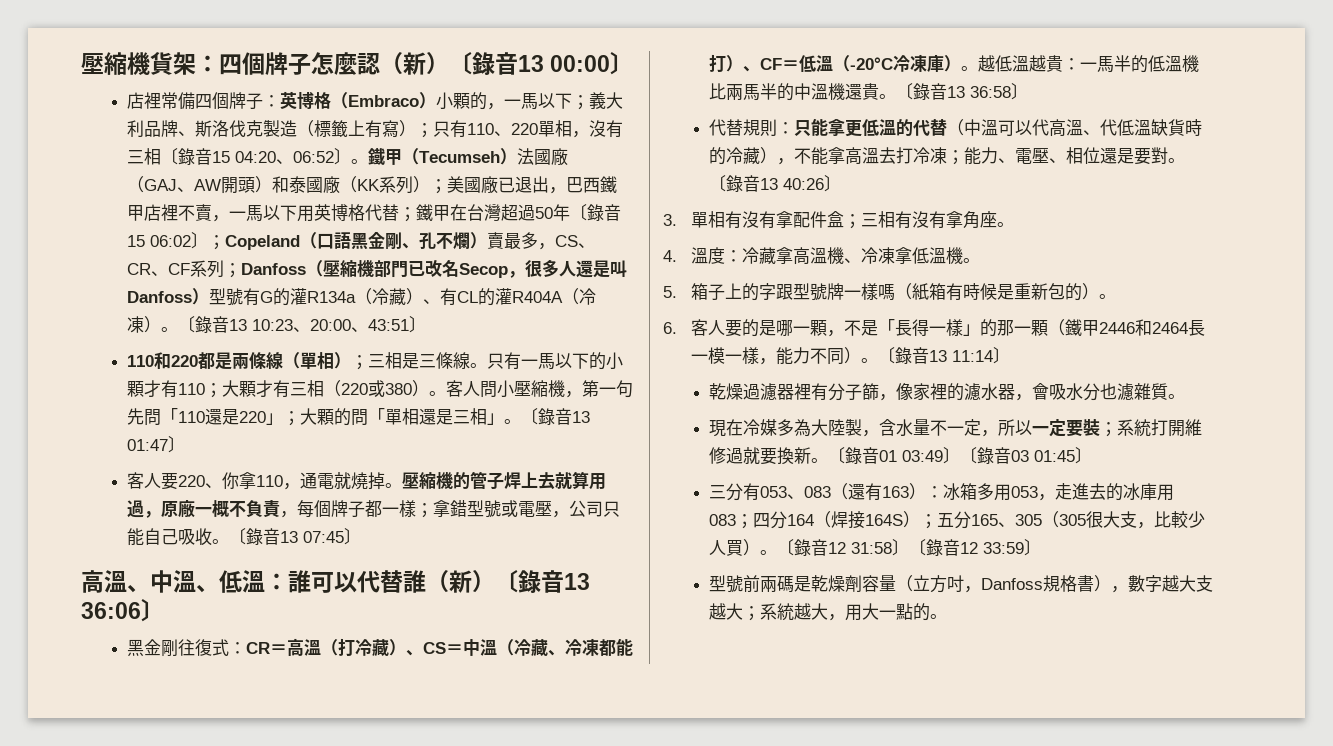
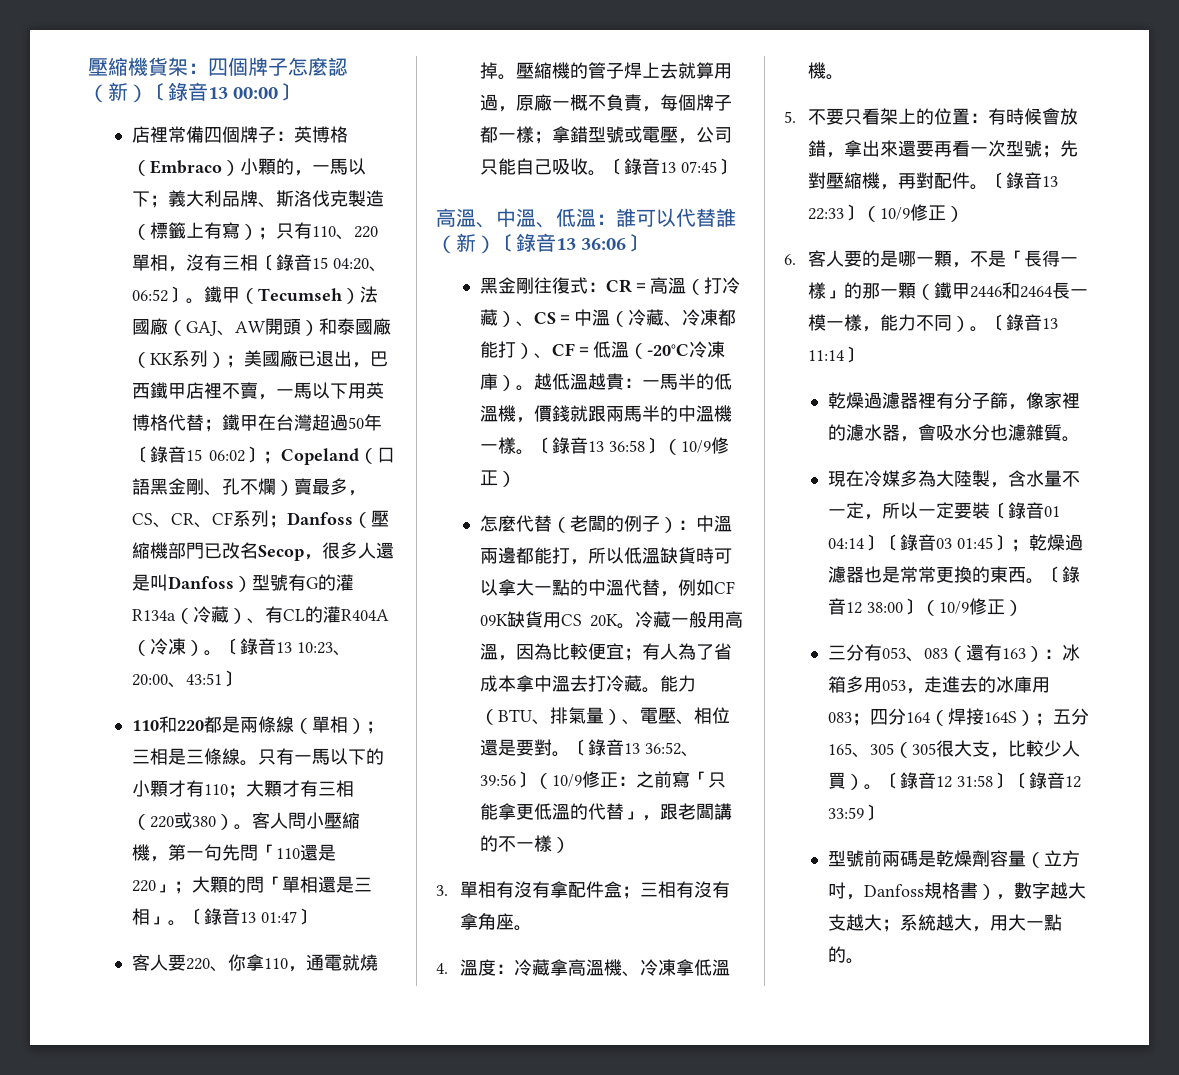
- 越低溫越貴：一馬半的低溫機比兩馬半的中溫機還貴。
+ 越低溫越貴：一馬半的低溫機，價錢就跟兩馬半的中溫機一樣。
- 〔錄音13 36:58〕
- 代替規則：只能拿更低溫的代替（中溫可以代高溫、代低溫缺貨時的冷藏），不能拿高溫去打冷凍；能力、電壓、相位還是要對。
+ 〔錄音13 36:58〕（10/9修正）
+ 怎麼代替（老闆的例子）：中溫兩邊都能打，所以低溫缺貨時可以拿大一點的中溫代替，例如CF 09K缺貨用CS 20K。冷藏一般用高溫，因為比較便宜；有人為了省成本拿中溫去打冷藏。能力（BTU、排氣量）、電壓、相位還是要對。
- 〔錄音13 40:26〕
+ 〔錄音13 36:52、39:56〕（10/9修正：之前寫「只能拿更低溫的代替」，跟老闆講的不一樣）
- 5.箱子上的字跟型號牌一樣嗎（紙箱有時候是重新包的）。
+ 5.不要只看架上的位置：有時候會放錯，拿出來還要再看一次型號；先對壓縮機，再對配件。〔錄音13 22:33〕（10/9修正）
- 現在冷媒多為大陸製，含水量不一定，所以一定要裝；系統打開維修過就要換新。〔錄音01 03:49〕〔錄音03 01:45〕
+ 現在冷媒多為大陸製，含水量不一定，所以一定要裝〔錄音01 04:14〕〔錄音03 01:45〕；乾燥過濾器也是常常更換的東西。〔錄音12 38:00〕（10/9修正）

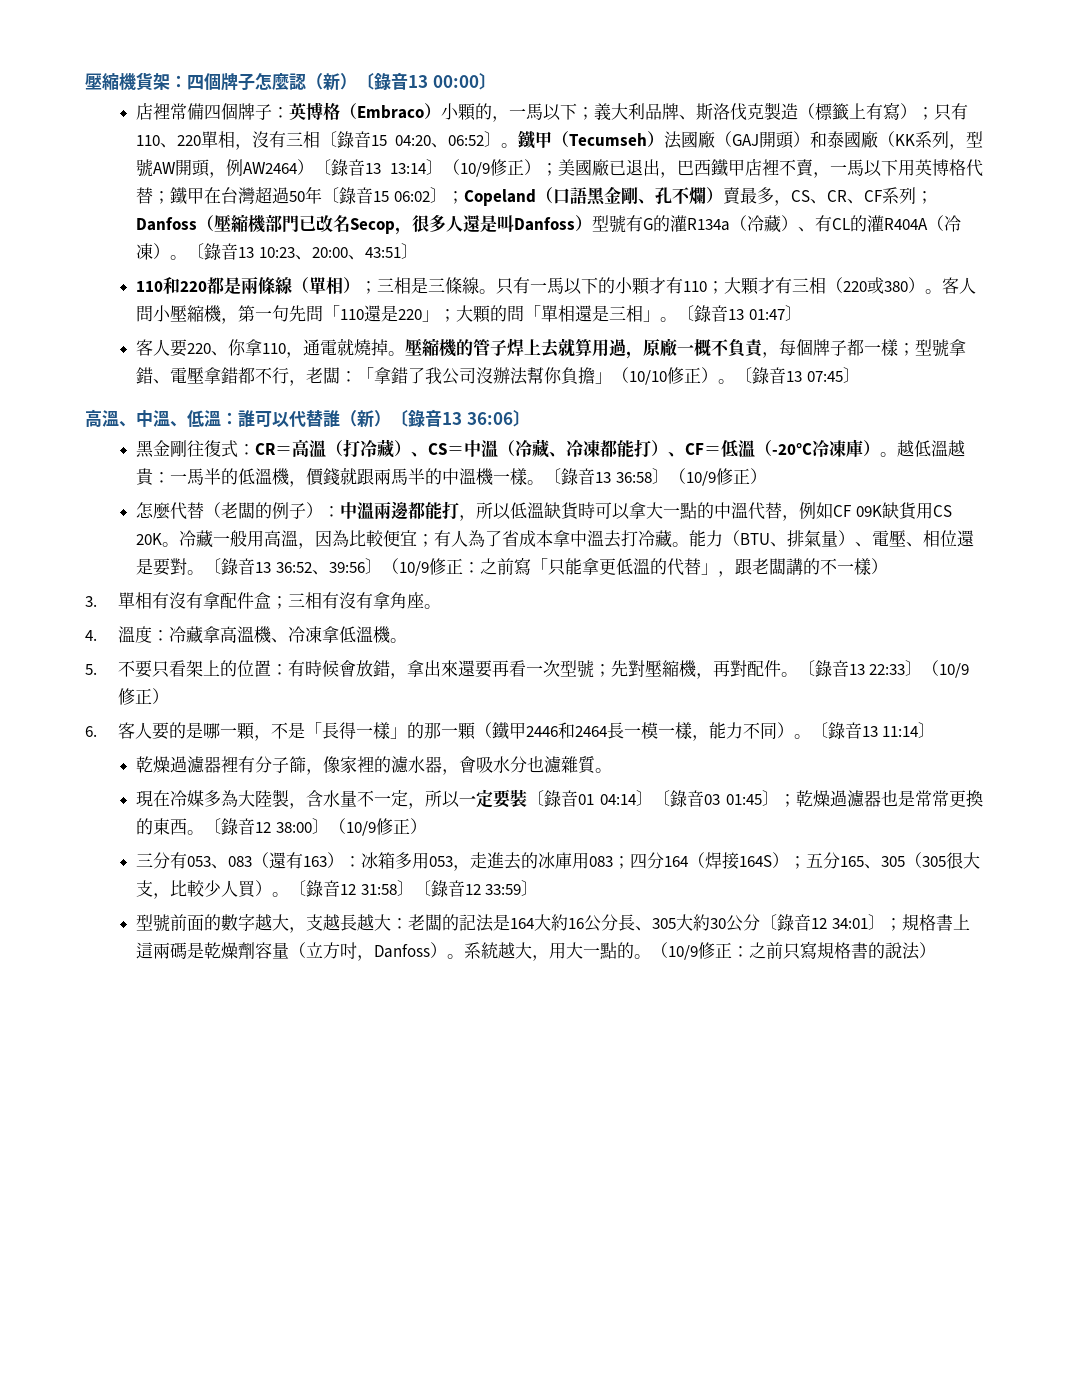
- 鐵甲（Tecumseh）法國廠（GAJ、AW開頭）和泰國廠（KK系列）；
+ 鐵甲（Tecumseh）法國廠（GAJ開頭）和泰國廠（KK系列，型號AW開頭，例AW2464）〔錄音13 13:14〕（10/9修正）；
- 壓縮機的管子焊上去就算用過，原廠一概不負責，每個牌子都一樣；拿錯型號或電壓，公司只能自己吸收。
+ 壓縮機的管子焊上去就算用過，原廠一概不負責，每個牌子都一樣；型號拿錯、電壓拿錯都不行，老闆：「拿錯了我公司沒辦法幫你負擔」（10/10修正）。
- 型號前兩碼是乾燥劑容量（立方吋，Danfoss規格書），數字越大支越大；系統越大，用大一點的。
+ 型號前面的數字越大，支越長越大：老闆的記法是164大約16公分長、305大約30公分〔錄音12 34:01〕；規格書上這兩碼是乾燥劑容量（立方吋，Danfoss）。系統越大，用大一點的。
+ （10/9修正：之前只寫規格書的說法）

